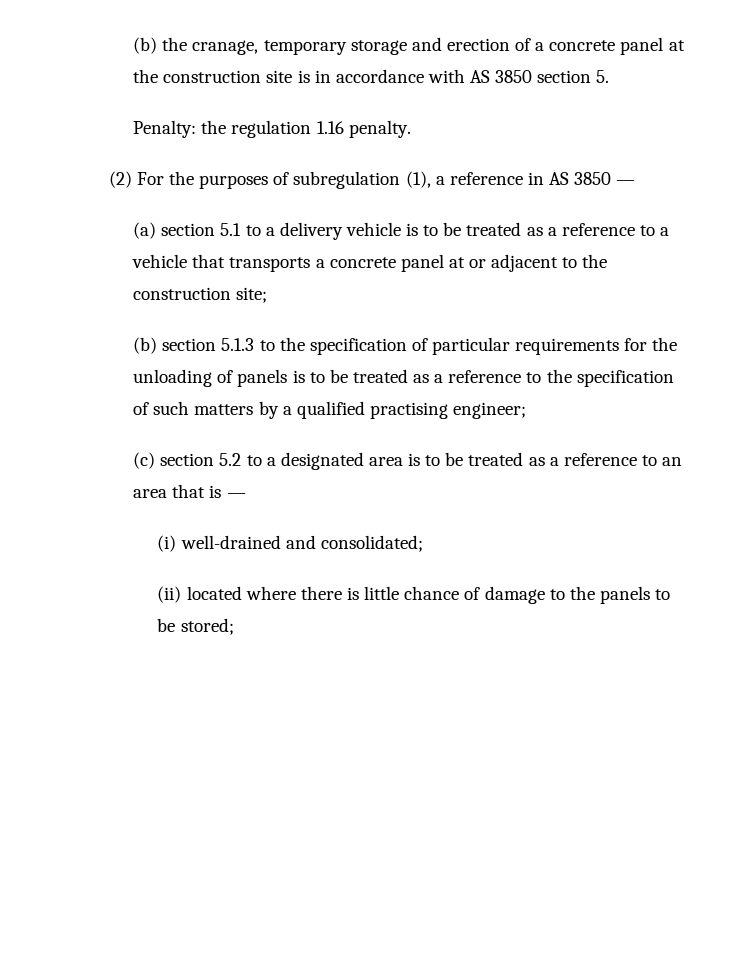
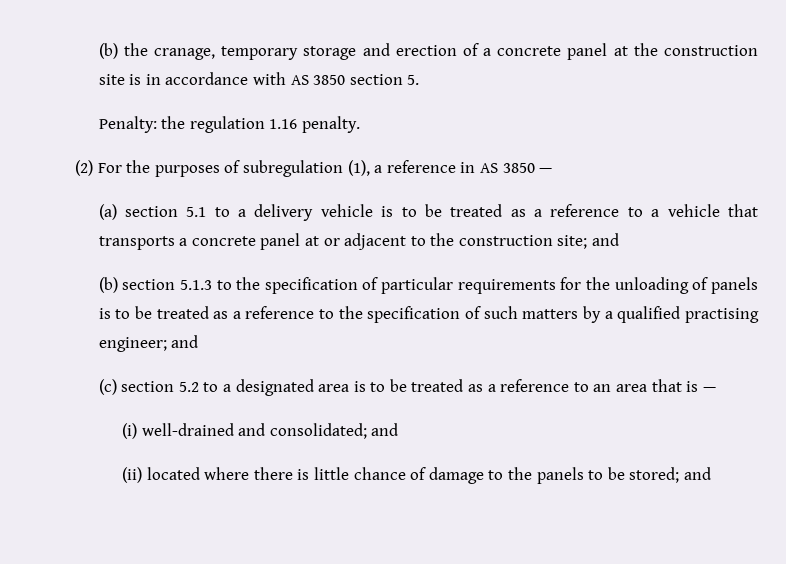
- (a) section 5.1 to a delivery vehicle is to be treated as a reference to a vehicle that transports a concrete panel at or adjacent to the construction site;
+ (a) section 5.1 to a delivery vehicle is to be treated as a reference to a vehicle that transports a concrete panel at or adjacent to the construction site; and
- (b) section 5.1.3 to the specification of particular requirements for the unloading of panels is to be treated as a reference to the specification of such matters by a qualified practising engineer;
+ (b) section 5.1.3 to the specification of particular requirements for the unloading of panels is to be treated as a reference to the specification of such matters by a qualified practising engineer; and
- (i) well-drained and consolidated;
+ (i) well-drained and consolidated; and
- (ii) located where there is little chance of damage to the panels to be stored;
+ (ii) located where there is little chance of damage to the panels to be stored; and

